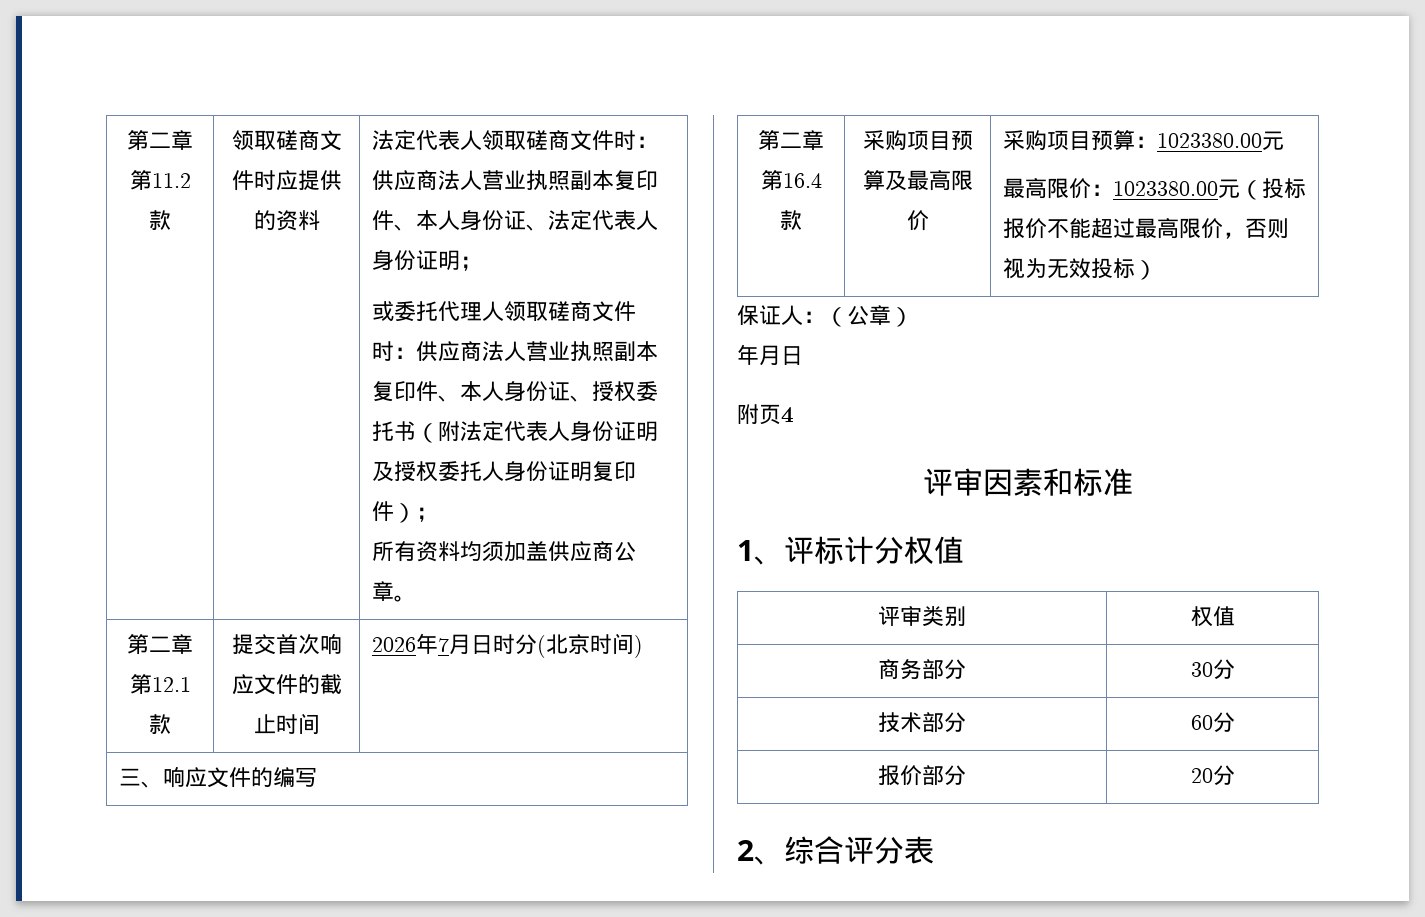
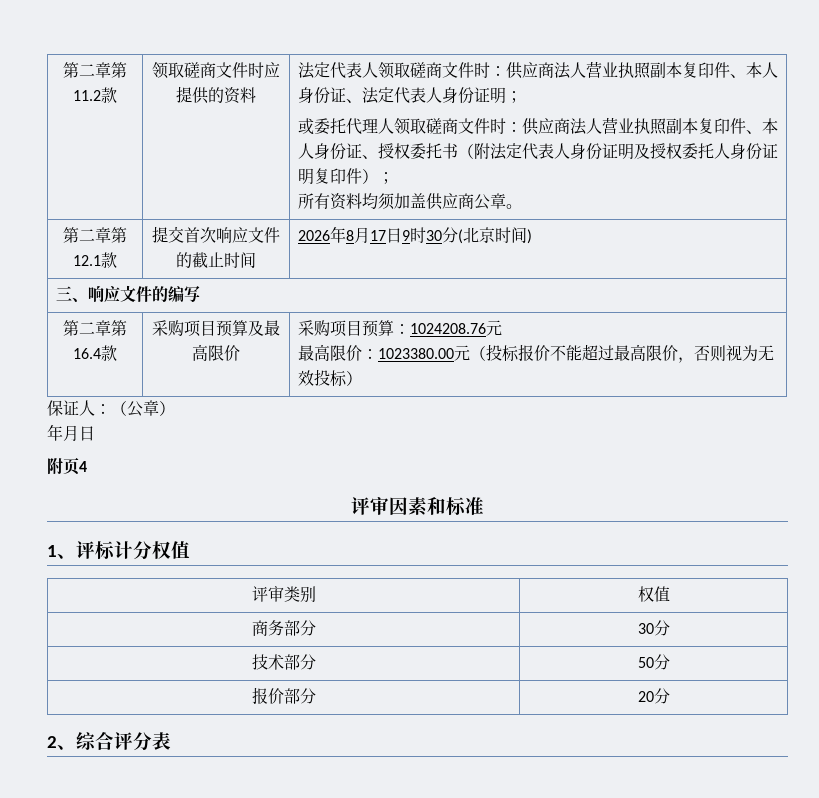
- 第二章第12.1款 | 提交首次响应文件的截止时间 | 2026年7月日时分(北京时间)
+ 第二章第12.1款 | 提交首次响应文件的截止时间 | 2026年8月17日9时30分(北京时间)
- 第二章第16.4款 | 采购项目预算及最高限价 | 采购项目预算：1023380.00元
+ 第二章第16.4款 | 采购项目预算及最高限价 | 采购项目预算：1024208.76元
- 技术部分 | 60分
+ 技术部分 | 50分

